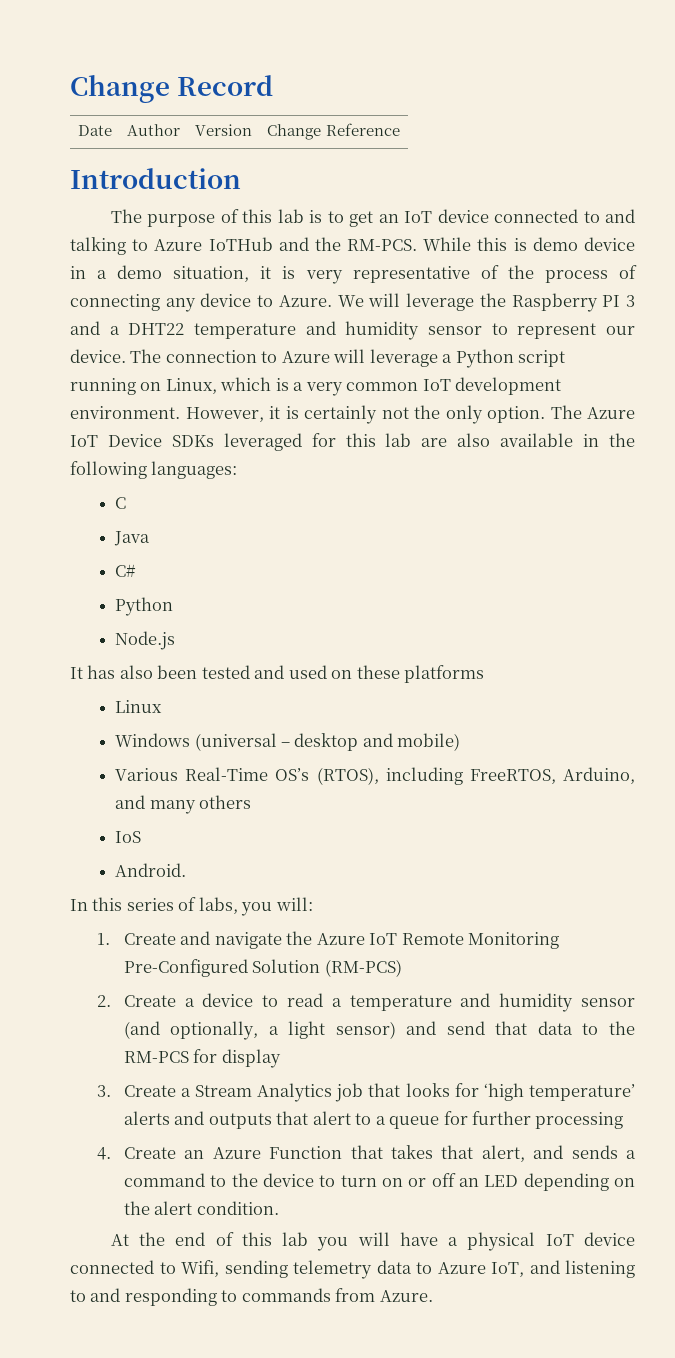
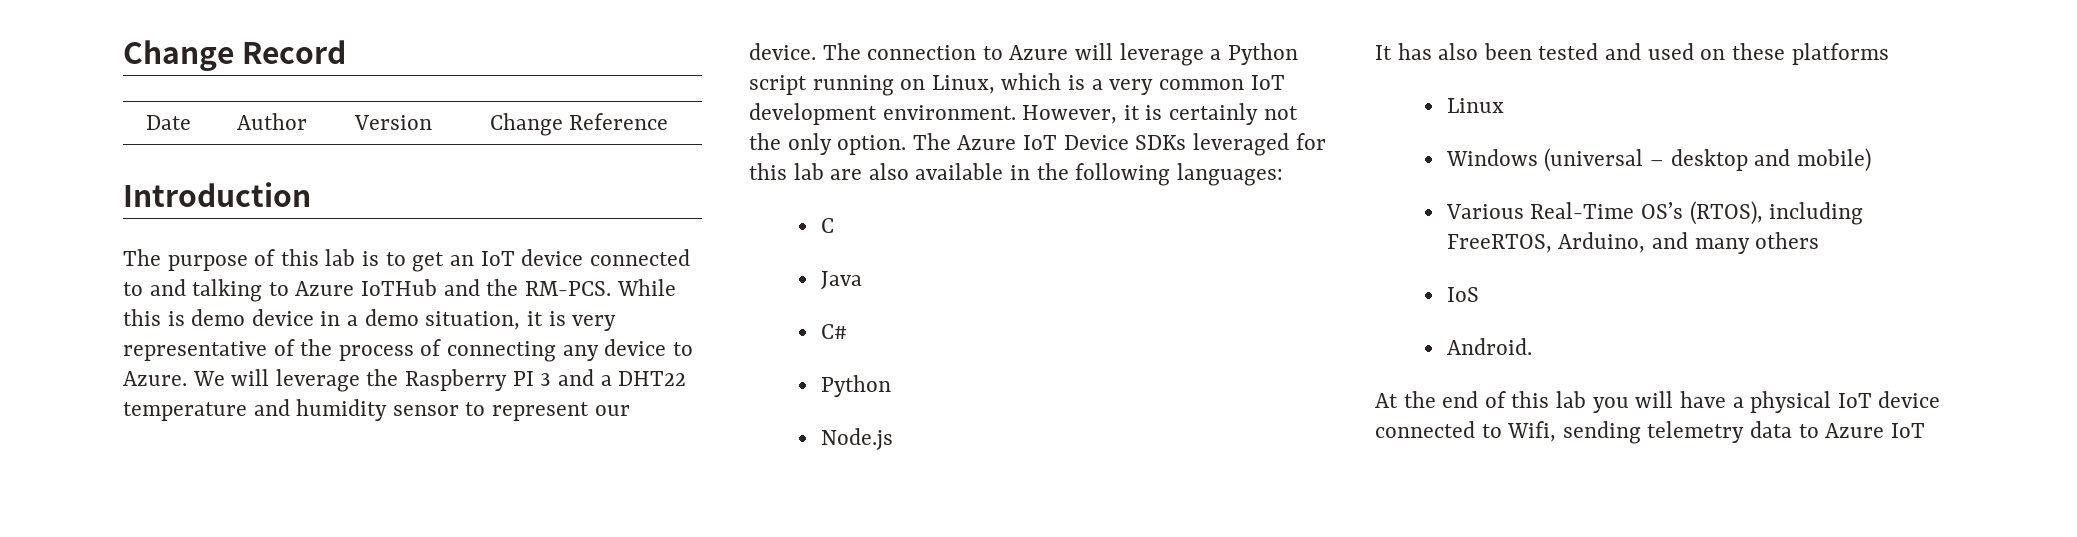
- In this series of labs, you will:
- 1. Create and navigate the Azure IoT Remote Monitoring Pre-Configured Solution (RM-PCS)
- 2. Create a device to read a temperature and humidity sensor (and optionally, a light sensor) and send that data to the RM-PCS for display
- 3. Create a Stream Analytics job that looks for ‘high temperature’ alerts and outputs that alert to a queue for further processing
- 4. Create an Azure Function that takes that alert, and sends a command to the device to turn on or off an LED depending on the alert condition.
- At the end of this lab you will have a physical IoT device connected to Wifi, sending telemetry data to Azure IoT, and listening to and responding to commands from Azure.
+ At the end of this lab you will have a physical IoT device connected to Wifi, sending telemetry data to Azure IoT

